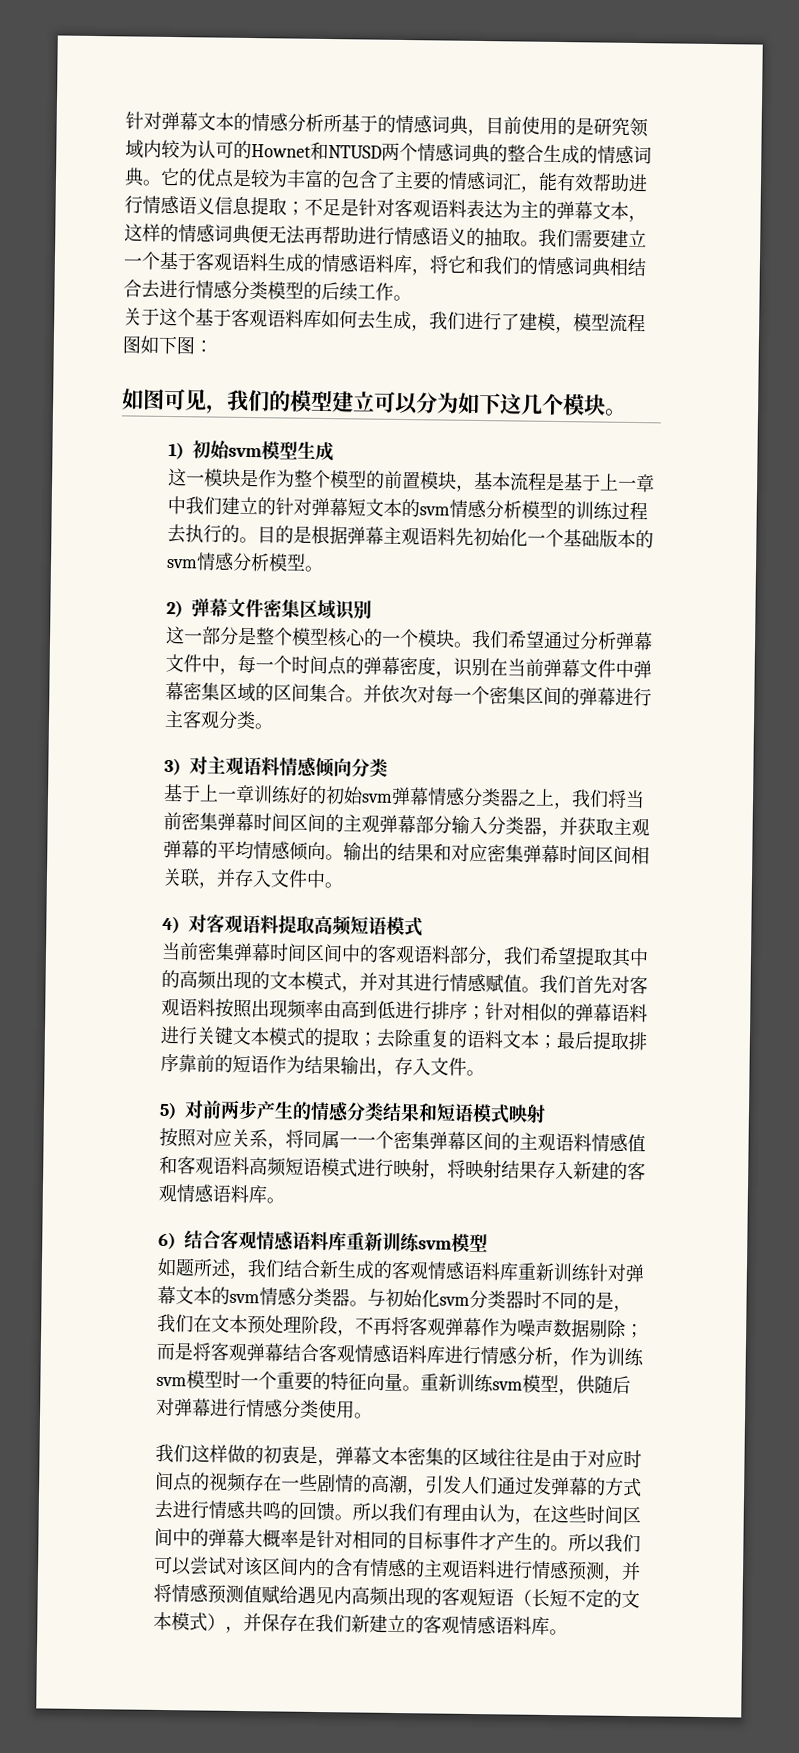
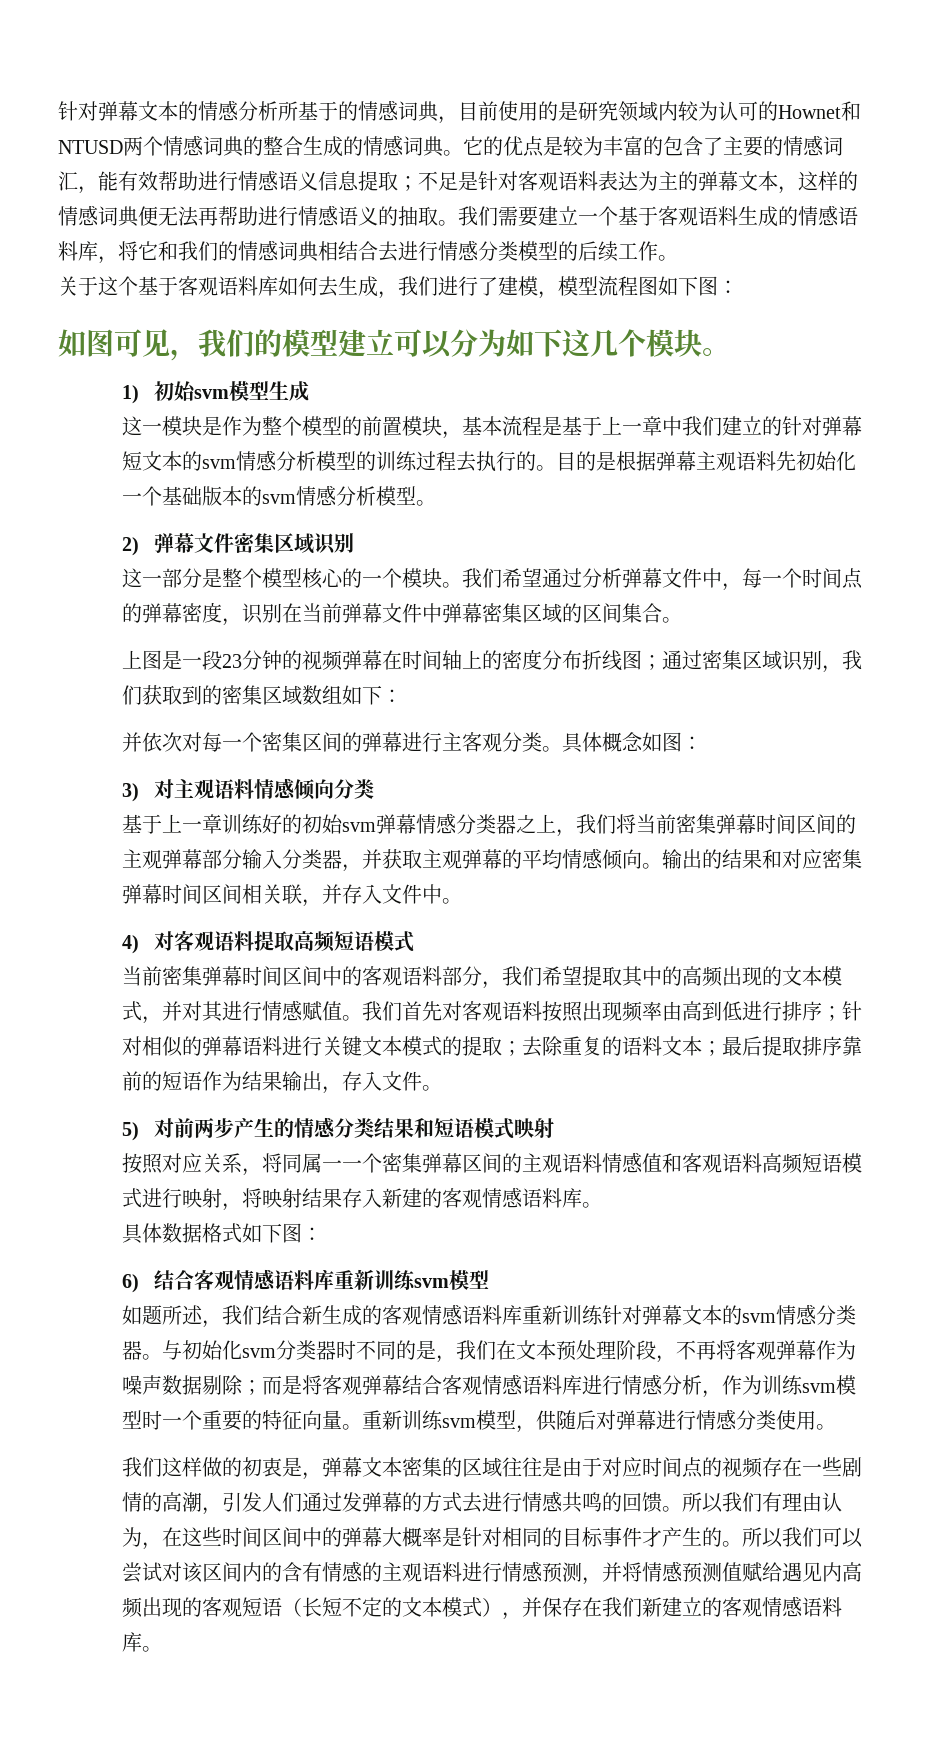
- 我们希望通过分析弹幕文件中，每一个时间点的弹幕密度，识别在当前弹幕文件中弹幕密集区域的区间集合。并依次对每一个密集区间的弹幕进行主客观分类。
+ 我们希望通过分析弹幕文件中，每一个时间点的弹幕密度，识别在当前弹幕文件中弹幕密集区域的区间集合。
+ 上图是一段23分钟的视频弹幕在时间轴上的密度分布折线图；通过密集区域识别，我们获取到的密集区域数组如下：
+ 并依次对每一个密集区间的弹幕进行主客观分类。具体概念如图：
+ 具体数据格式如下图：

